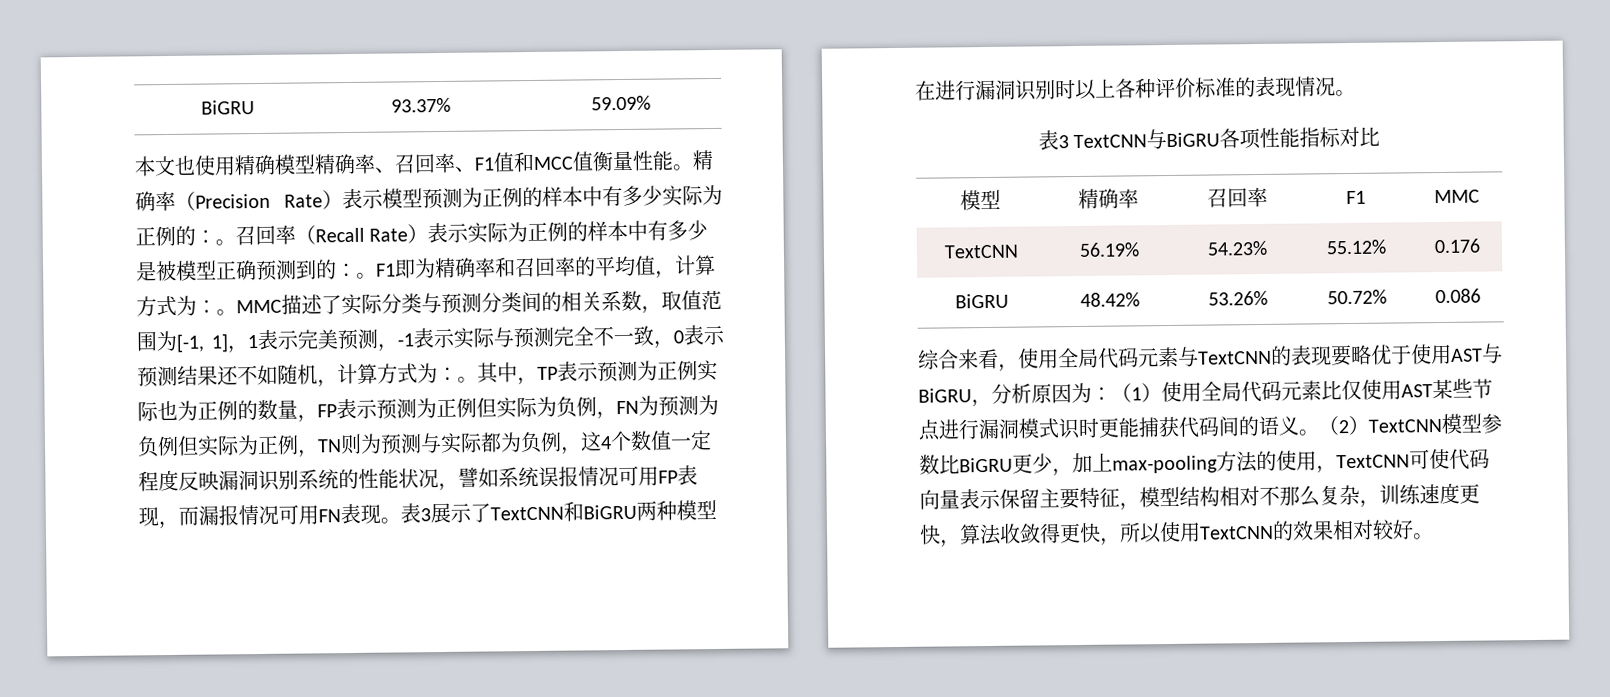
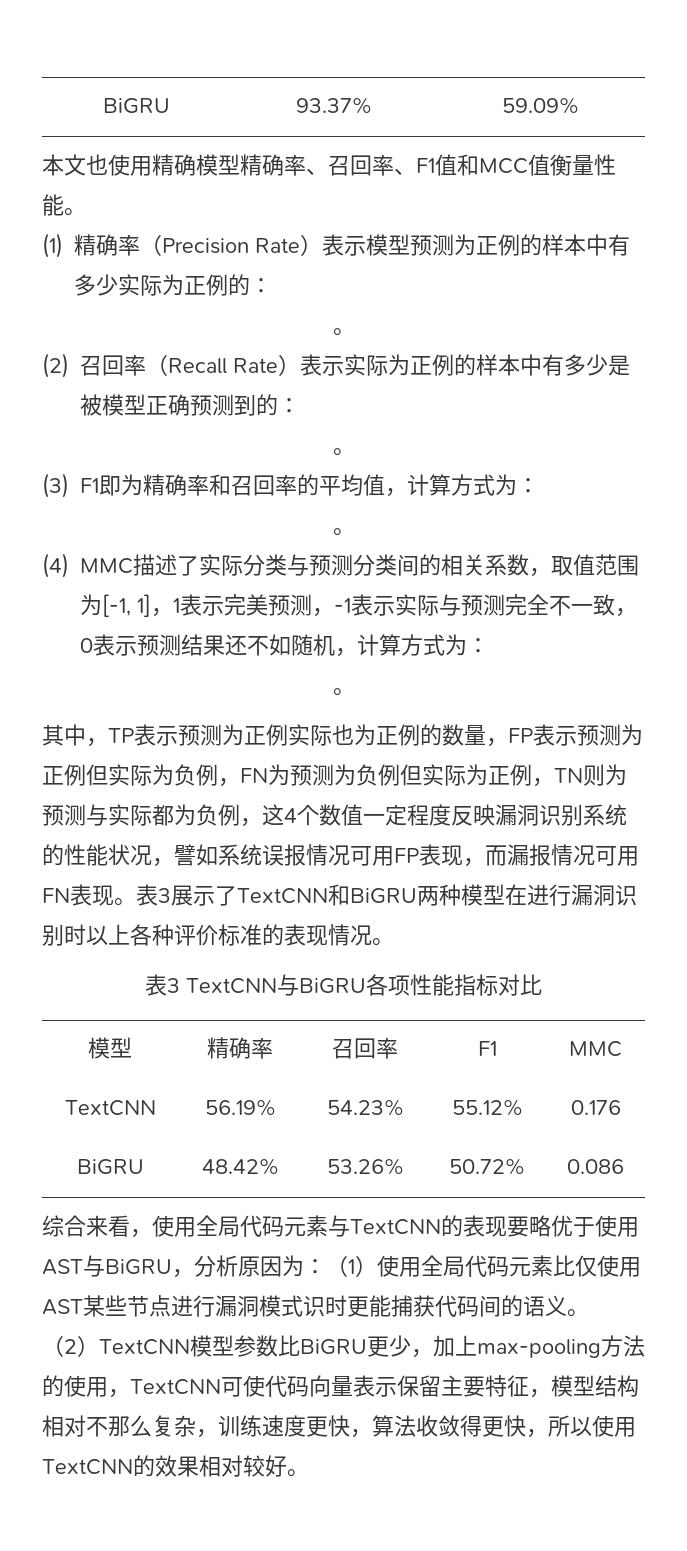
- 本文也使用精确模型精确率、召回率、F1值和MCC值衡量性能。精确率（Precision Rate）表示模型预测为正例的样本中有多少实际为正例的：。召回率（Recall Rate）表示实际为正例的样本中有多少是被模型正确预测到的：。F1即为精确率和召回率的平均值，计算方式为：。MMC描述了实际分类与预测分类间的相关系数，取值范围为[-1, 1]，1表示完美预测，-1表示实际与预测完全不一致，0表示预测结果还不如随机，计算方式为：。其中，TP表示预测为正例实际也为正例的数量，FP表示预测为正例但实际为负例，FN为预测为负例但实际为正例，TN则为预测与实际都为负例，这4个数值一定程度反映漏洞识别系统的性能状况，譬如系统误报情况可用FP表现，而漏报情况可用FN表现。
+ 本文也使用精确模型精确率、召回率、F1值和MCC值衡量性能。
+ (1)精确率（Precision Rate）表示模型预测为正例的样本中有多少实际为正例的：
+ 。
+ (2)召回率（Recall Rate）表示实际为正例的样本中有多少是被模型正确预测到的：
+ 。
+ (3) F1即为精确率和召回率的平均值，计算方式为：
+ 。
+ (4) MMC描述了实际分类与预测分类间的相关系数，取值范围为[-1, 1]，1表示完美预测，-1表示实际与预测完全不一致，0表示预测结果还不如随机，计算方式为：
+ 。
+ 其中，TP表示预测为正例实际也为正例的数量，FP表示预测为正例但实际为负例，FN为预测为负例但实际为正例，TN则为预测与实际都为负例，这4个数值一定程度反映漏洞识别系统的性能状况，譬如系统误报情况可用FP表现，而漏报情况可用FN表现。

